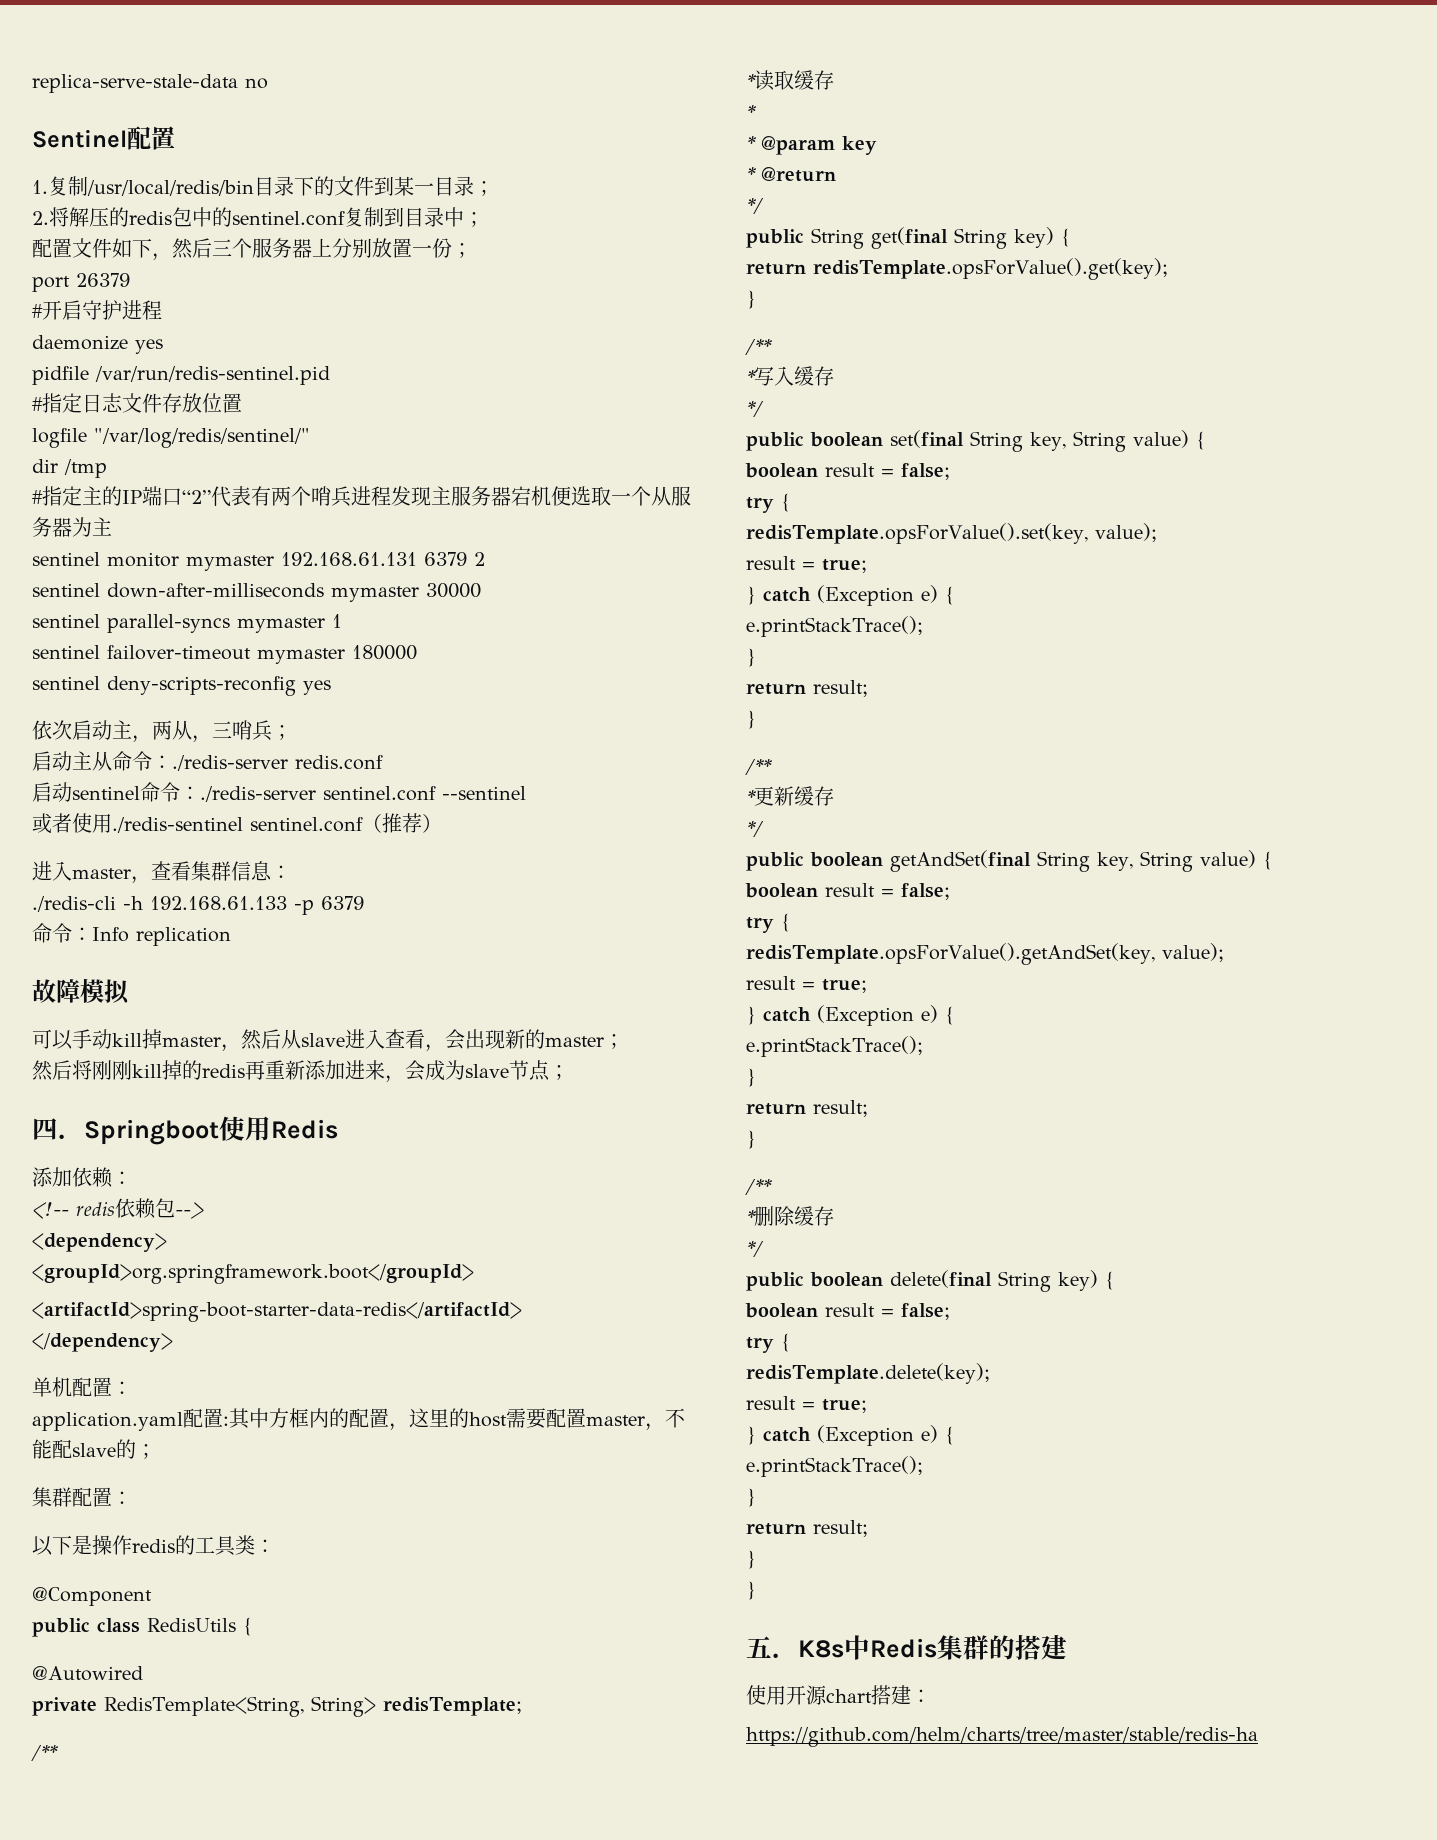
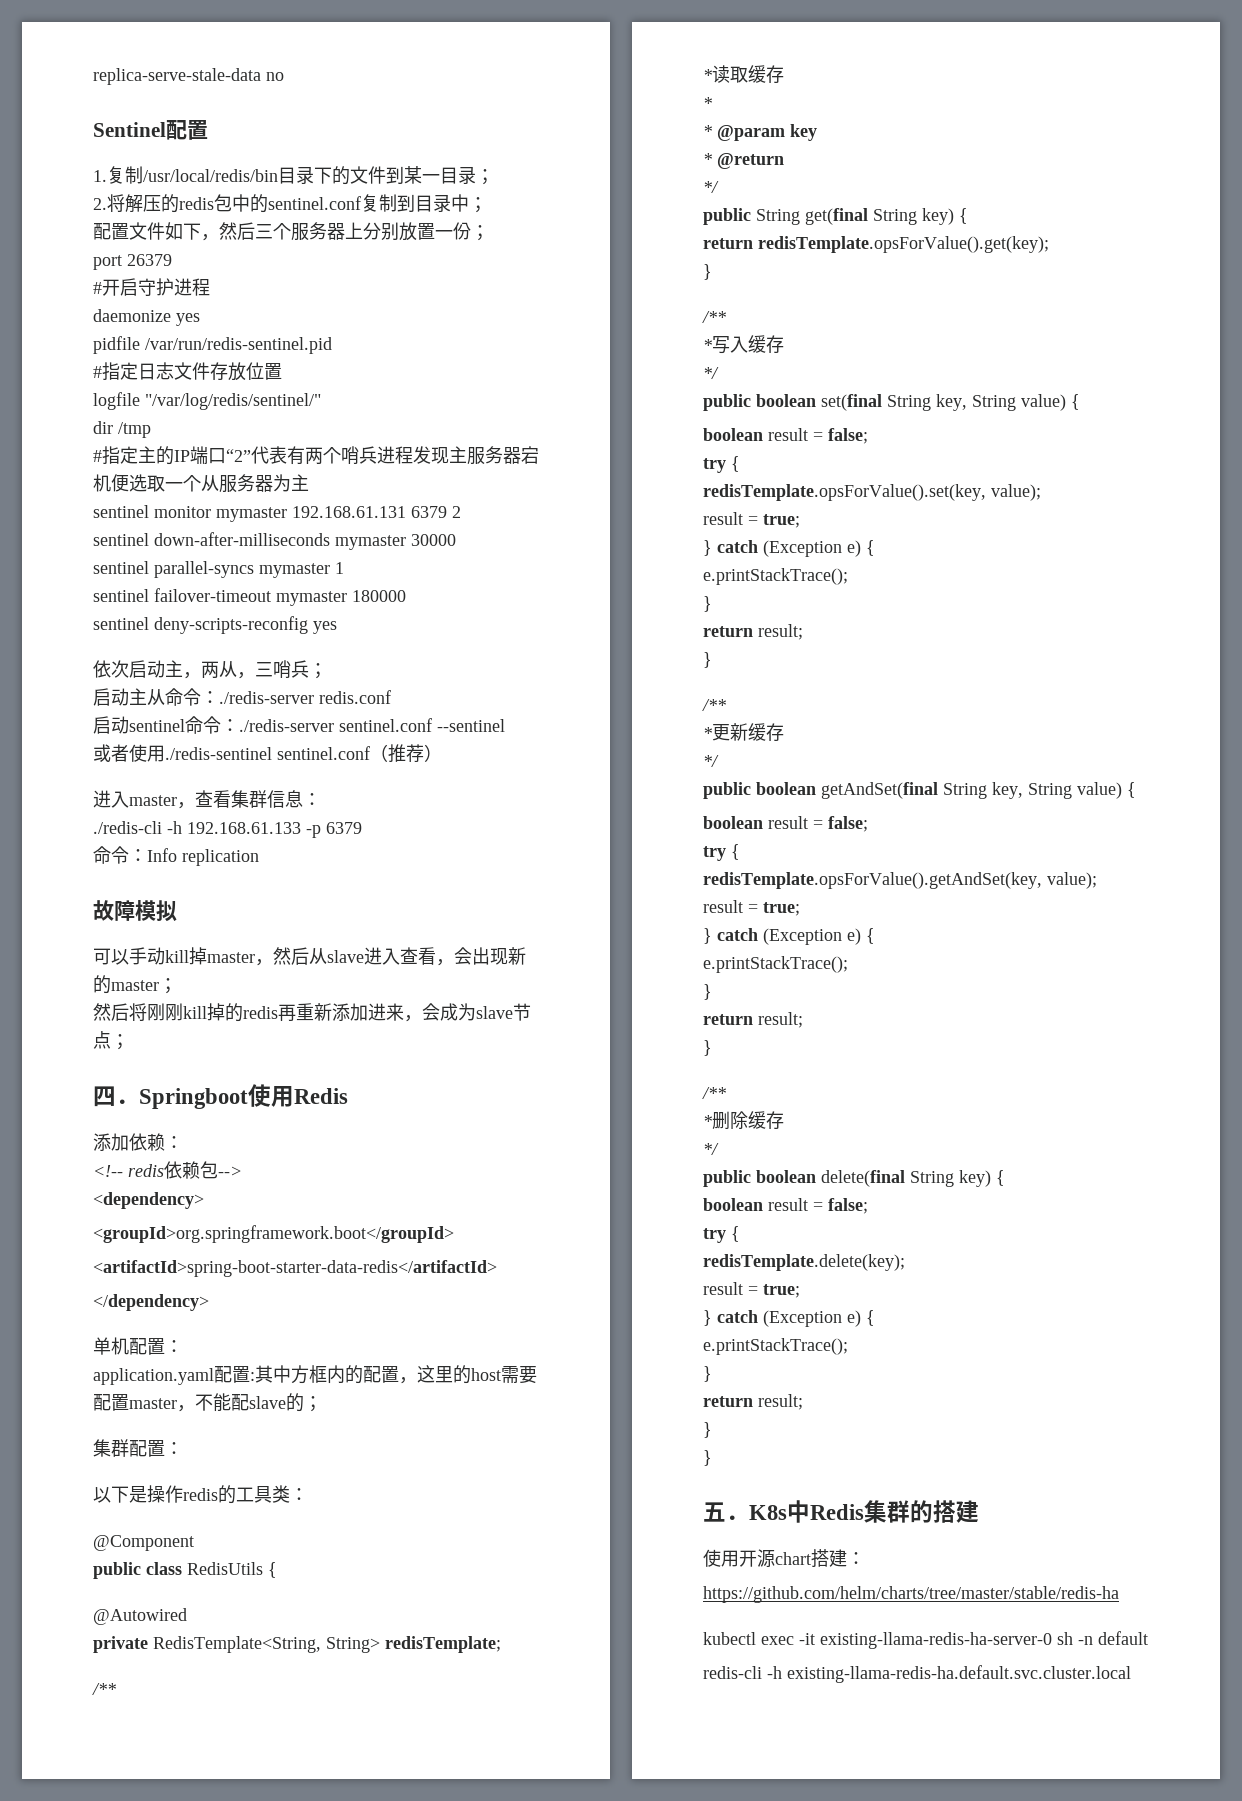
+ kubectl exec -it existing-llama-redis-ha-server-0 sh -n default
+ redis-cli -h existing-llama-redis-ha.default.svc.cluster.local

